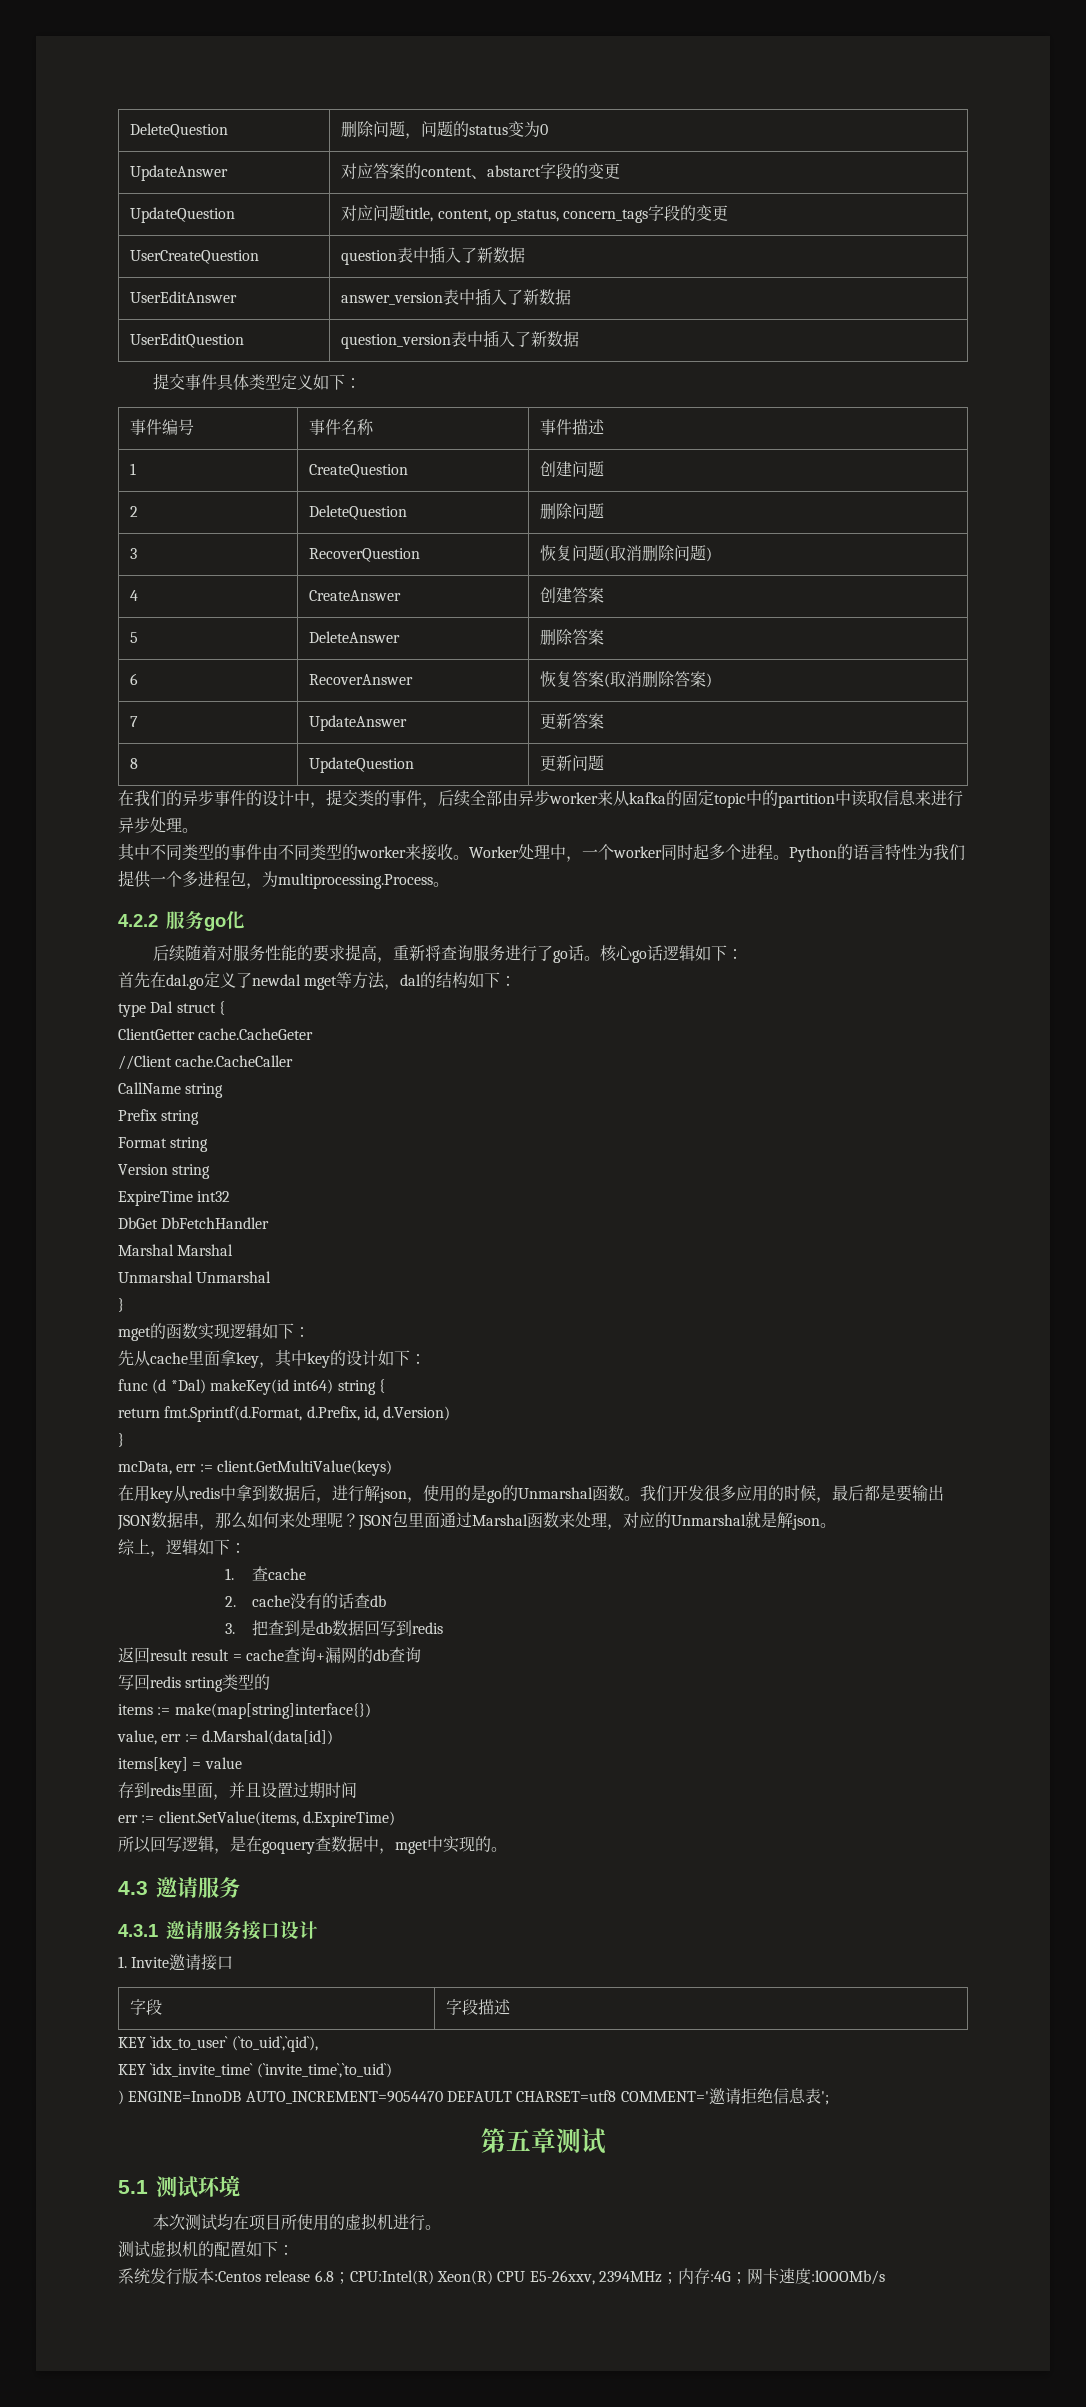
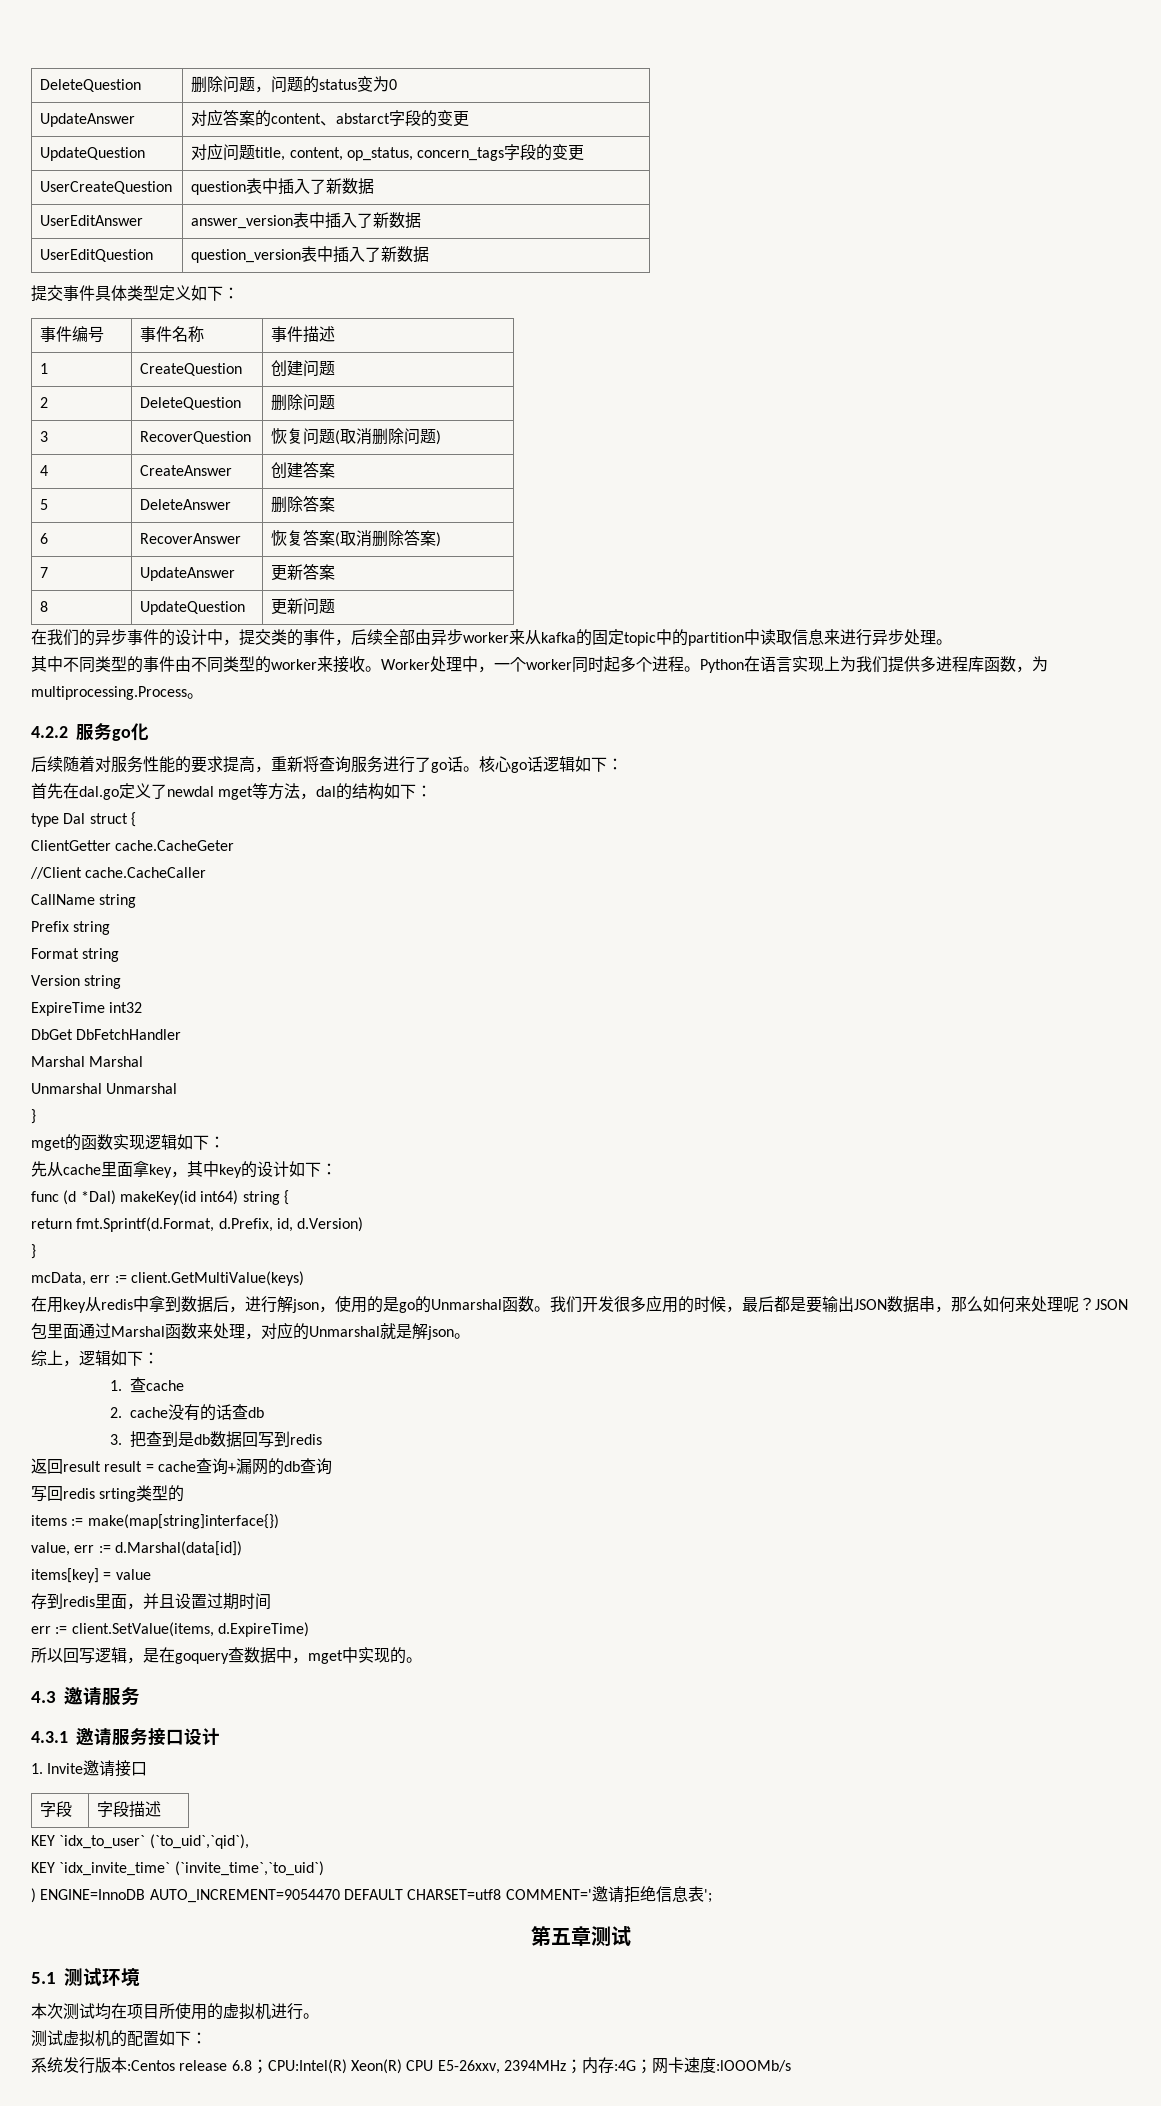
- Python的语言特性为我们提供一个多进程包，为multiprocessing.Process。
+ Python在语言实现上为我们提供多进程库函数，为multiprocessing.Process。

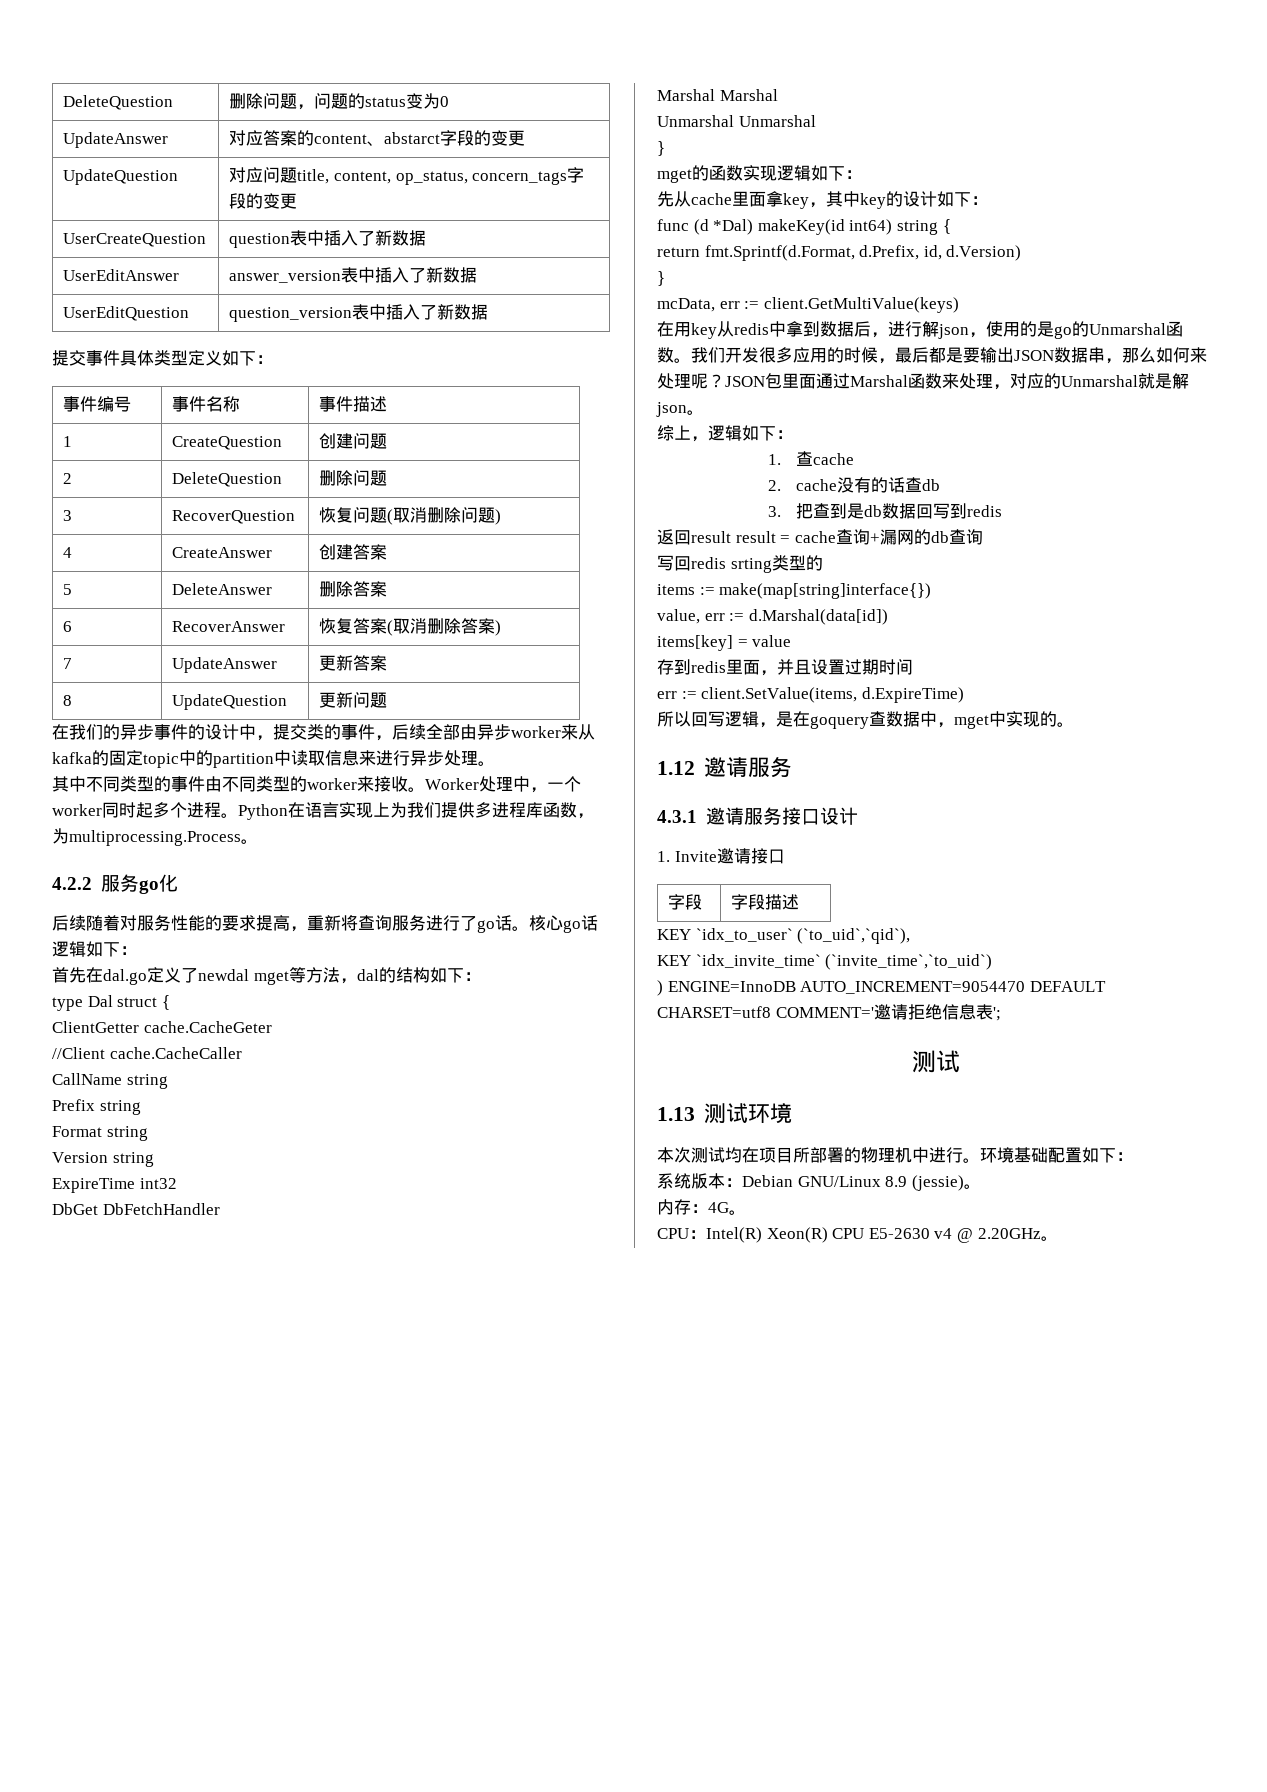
- 4.3邀请服务
+ 1.12邀请服务
  ) ENGINE=InnoDB AUTO_INCREMENT=9054470 DEFAULT CHARSET=utf8 COMMENT='邀请拒绝信息表';
- 第五章测试
+ 测试
- 5.1测试环境
+ 1.13测试环境
- 本次测试均在项目所使用的虚拟机进行。
- 测试虚拟机的配置如下：
+ 本次测试均在项目所部署的物理机中进行。环境基础配置如下：
- 系统发行版本:Centos release 6.8；CPU:Intel(R) Xeon(R) CPU E5-26xxv, 2394MHz；内存:4G；网卡速度:lOOOMb/s
+ 系统版本：Debian GNU/Linux 8.9 (jessie)。
+ 内存：4G。
+ CPU：Intel(R) Xeon(R) CPU E5-2630 v4 @ 2.20GHz。

